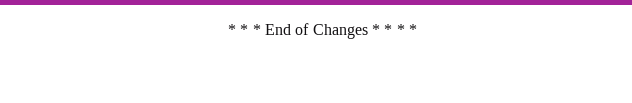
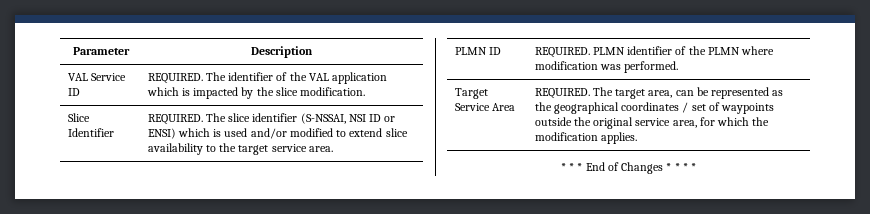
+ Parameter | Description
+ VAL Service ID | REQUIRED. The identifier of the VAL application which is impacted by the slice modification.
+ Slice Identifier | REQUIRED. The slice identifier (S-NSSAI, NSI ID or ENSI) which is used and/or modified to extend slice availability to the target service area.
+ PLMN ID | REQUIRED. PLMN identifier of the PLMN where modification was performed.
+ Target Service Area | REQUIRED. The target area, can be represented as the geographical coordinates / set of waypoints outside the original service area, for which the modification applies.

